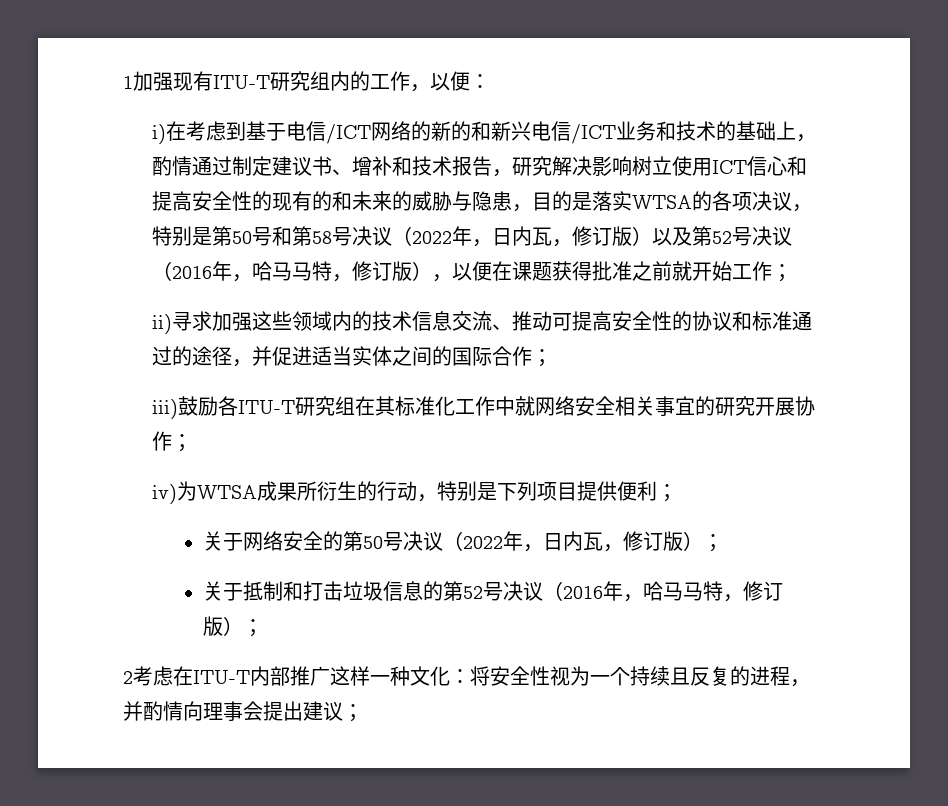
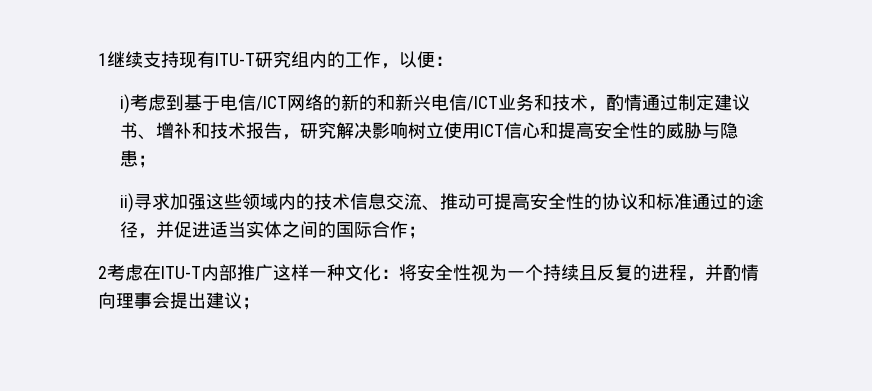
- 1加强现有ITU-T研究组内的工作，以便：
+ 1继续支持现有ITU-T研究组内的工作，以便：
- i)在考虑到基于电信/ICT网络的新的和新兴电信/ICT业务和技术的基础上，酌情通过制定建议书、增补和技术报告，研究解决影响树立使用ICT信心和提高安全性的现有的和未来的威胁与隐患，目的是落实WTSA的各项决议，特别是第50号和第58号决议（2022年，日内瓦，修订版）以及第52号决议（2016年，哈马马特，修订版），以便在课题获得批准之前就开始工作；
+ i)考虑到基于电信/ICT网络的新的和新兴电信/ICT业务和技术，酌情通过制定建议书、增补和技术报告，研究解决影响树立使用ICT信心和提高安全性的威胁与隐患；
- iii)鼓励各ITU-T研究组在其标准化工作中就网络安全相关事宜的研究开展协作；
- iv)为WTSA成果所衍生的行动，特别是下列项目提供便利；
- 关于网络安全的第50号决议（2022年，日内瓦，修订版）；
- 关于抵制和打击垃圾信息的第52号决议（2016年，哈马马特，修订版）；

